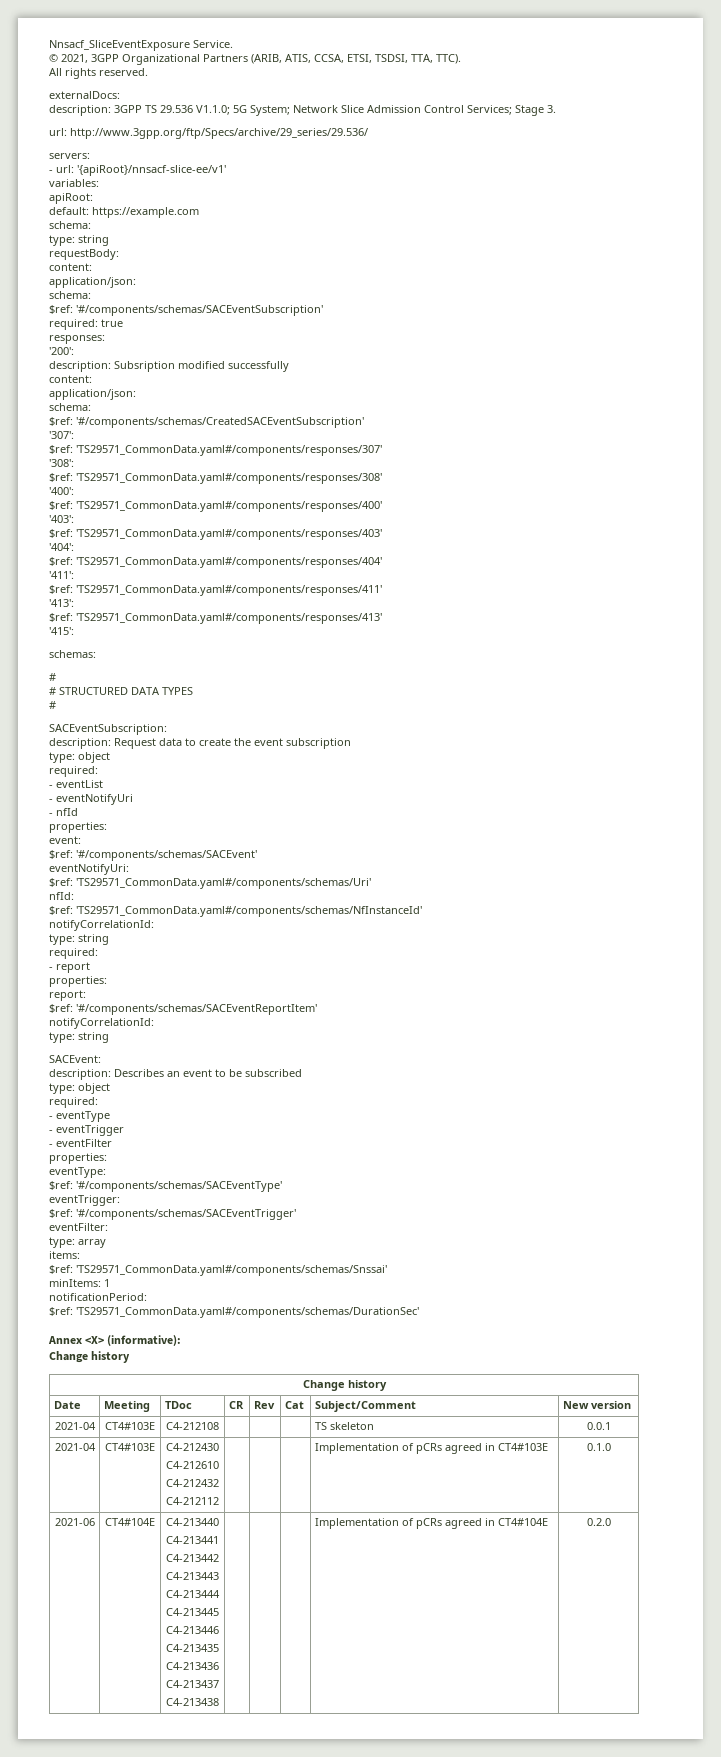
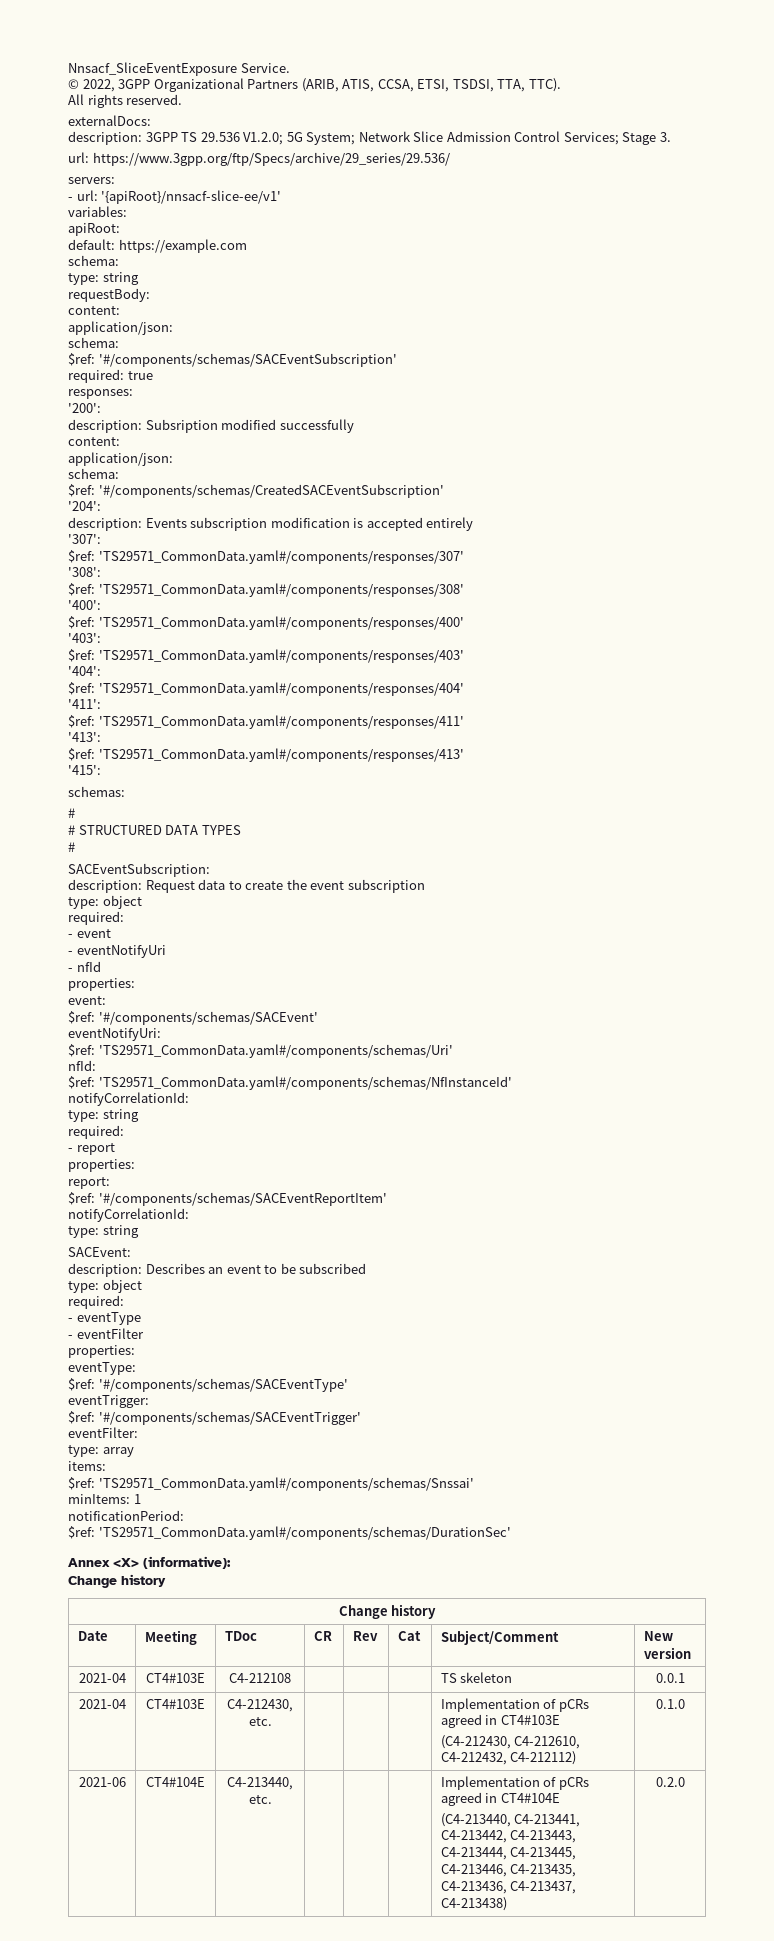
- © 2021, 3GPP Organizational Partners (ARIB, ATIS, CCSA, ETSI, TSDSI, TTA, TTC).
+ © 2022, 3GPP Organizational Partners (ARIB, ATIS, CCSA, ETSI, TSDSI, TTA, TTC).
- description: 3GPP TS 29.536 V1.1.0; 5G System; Network Slice Admission Control Services; Stage 3.
+ description: 3GPP TS 29.536 V1.2.0; 5G System; Network Slice Admission Control Services; Stage 3.
- url: http://www.3gpp.org/ftp/Specs/archive/29_series/29.536/
+ url: https://www.3gpp.org/ftp/Specs/archive/29_series/29.536/
+ '204':
+ description: Events subscription modification is accepted entirely
- - eventList
+ - event
- - eventTrigger
- 2021-04 | CT4#103E | C4-212430
- C4-212610
- C4-212432
- C4-212112 | | | | Implementation of pCRs agreed in CT4#103E | 0.1.0
+ 2021-04 | CT4#103E | C4-212430, etc. | | | | Implementation of pCRs agreed in CT4#103E
+ (C4-212430, C4-212610, C4-212432, C4-212112) | 0.1.0
- 2021-06 | CT4#104E | C4-213440
- C4-213441
- C4-213442
- C4-213443
- C4-213444
- C4-213445
- C4-213446
- C4-213435
- C4-213436
- C4-213437
- C4-213438 | | | | Implementation of pCRs agreed in CT4#104E | 0.2.0
+ 2021-06 | CT4#104E | C4-213440, etc. | | | | Implementation of pCRs agreed in CT4#104E
+ (C4-213440, C4-213441, C4-213442, C4-213443, C4-213444, C4-213445, C4-213446, C4-213435, C4-213436, C4-213437, C4-213438) | 0.2.0

